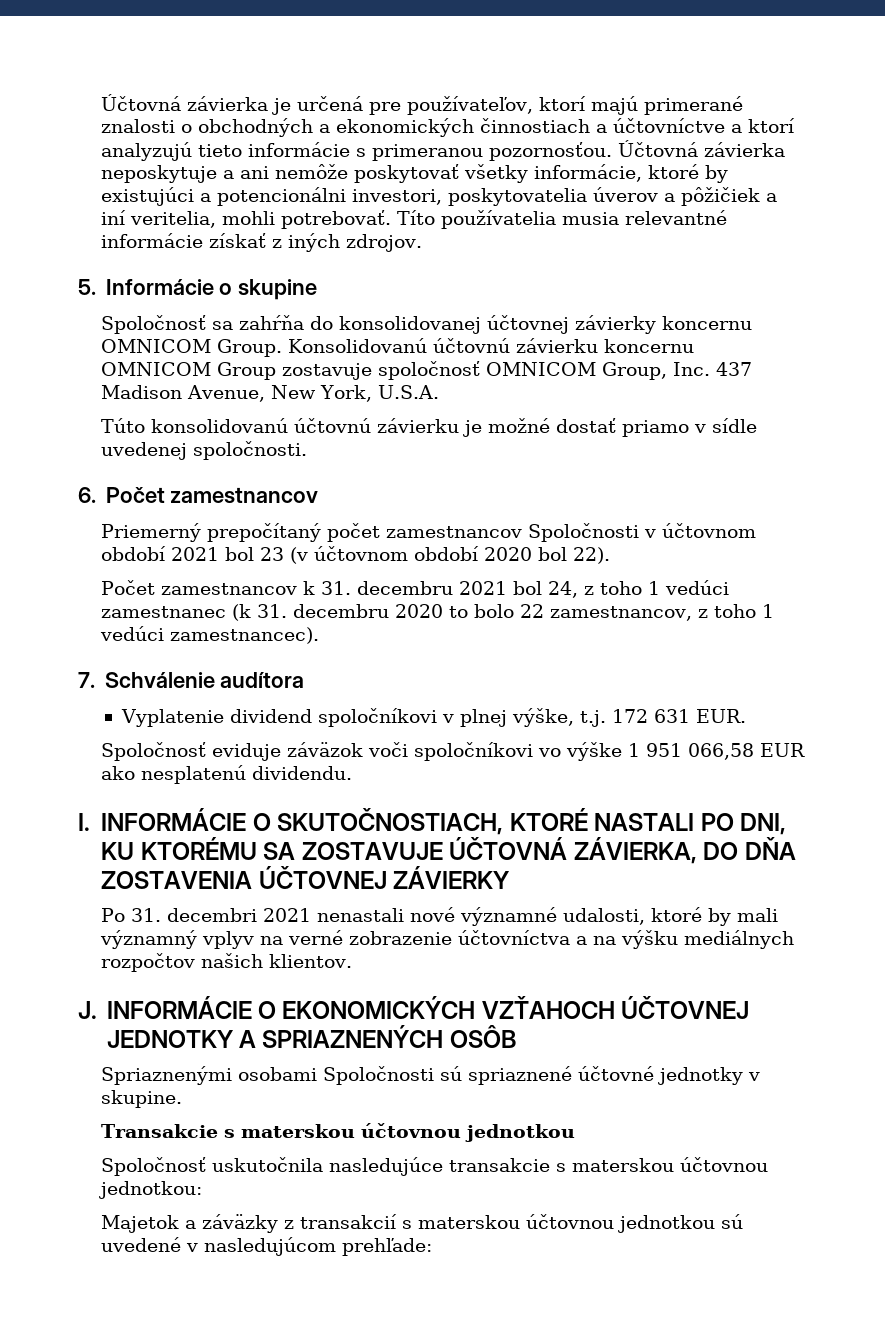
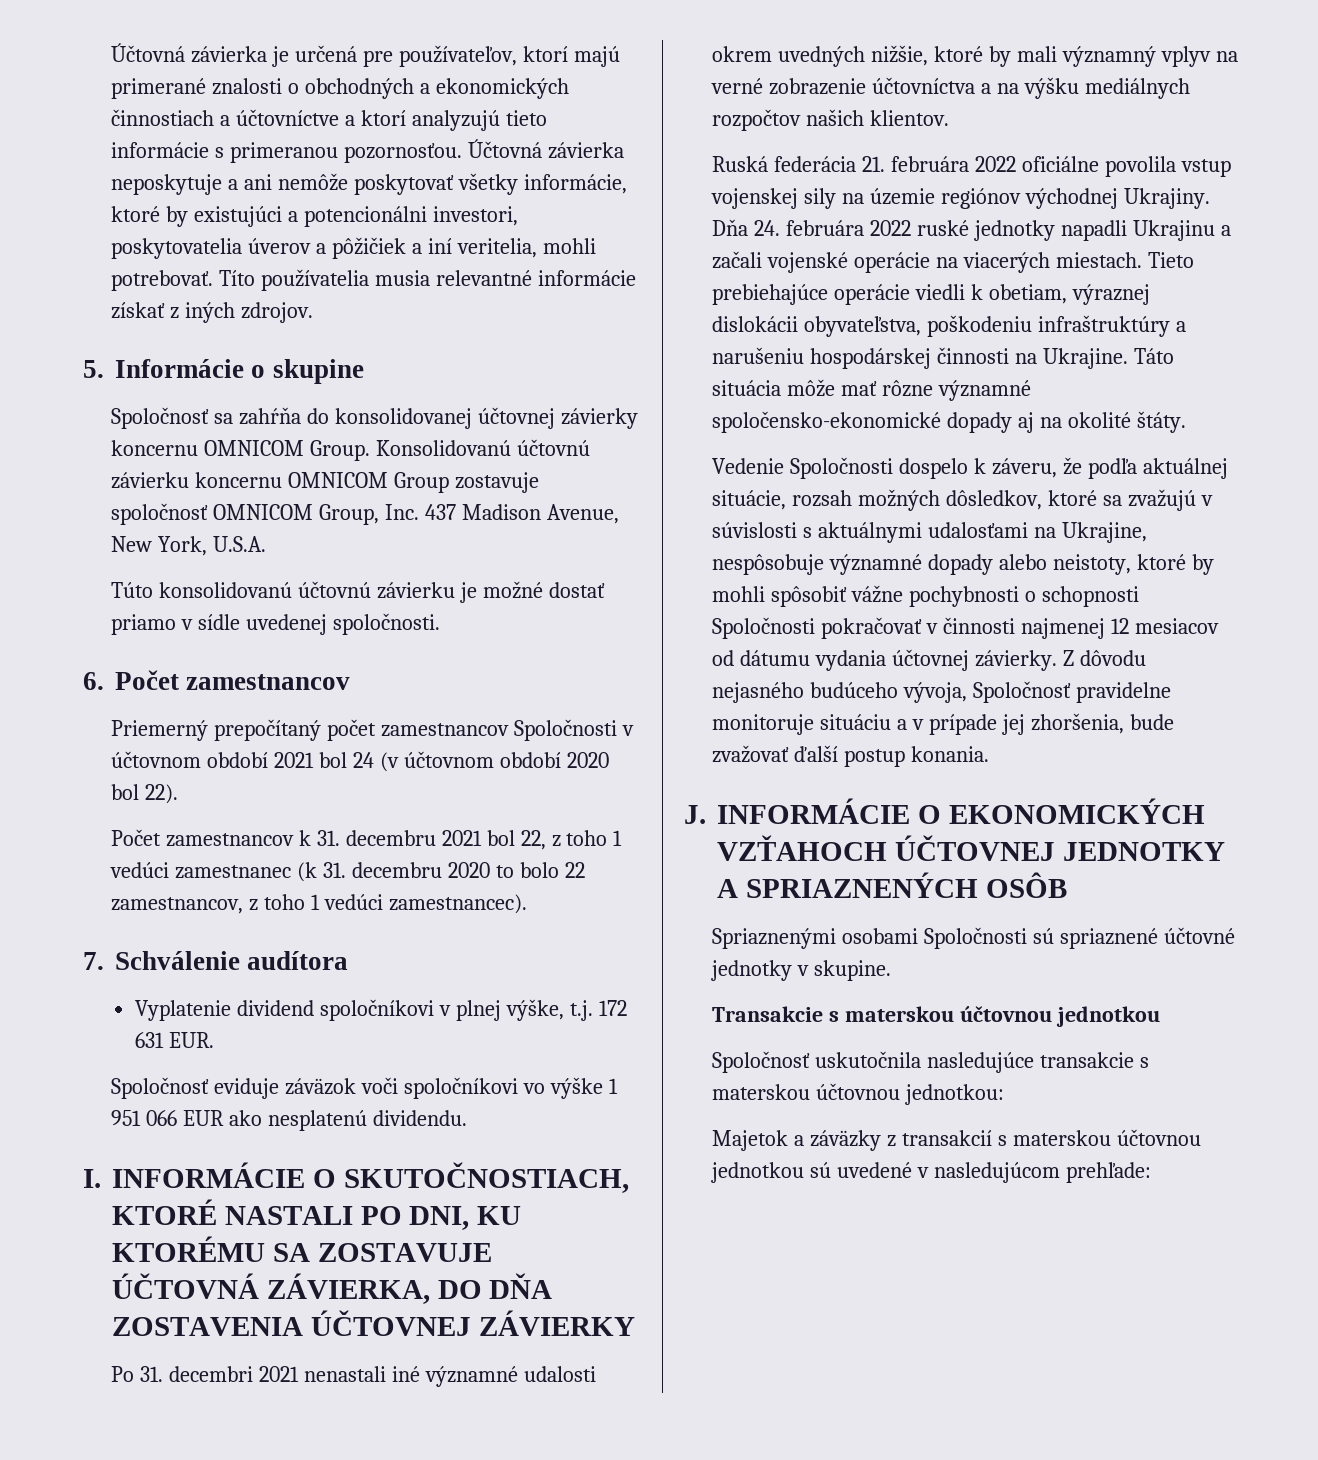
- Priemerný prepočítaný počet zamestnancov Spoločnosti v účtovnom období 2021 bol 23 (v účtovnom období 2020 bol 22).
+ Priemerný prepočítaný počet zamestnancov Spoločnosti v účtovnom období 2021 bol 24 (v účtovnom období 2020 bol 22).
- Počet zamestnancov k 31. decembru 2021 bol 24, z toho 1 vedúci zamestnanec (k 31. decembru 2020 to bolo 22 zamestnancov, z toho 1 vedúci zamestnancec).
+ Počet zamestnancov k 31. decembru 2021 bol 22, z toho 1 vedúci zamestnanec (k 31. decembru 2020 to bolo 22 zamestnancov, z toho 1 vedúci zamestnancec).
- Spoločnosť eviduje záväzok voči spoločníkovi vo výške 1 951 066,58 EUR ako nesplatenú dividendu.
+ Spoločnosť eviduje záväzok voči spoločníkovi vo výške 1 951 066 EUR ako nesplatenú dividendu.
- Po 31. decembri 2021 nenastali nové významné udalosti, ktoré by mali významný vplyv na verné zobrazenie účtovníctva a na výšku mediálnych rozpočtov našich klientov.
+ Po 31. decembri 2021 nenastali iné významné udalosti okrem uvedných nižšie, ktoré by mali významný vplyv na verné zobrazenie účtovníctva a na výšku mediálnych rozpočtov našich klientov.
+ Ruská federácia 21. februára 2022 oficiálne povolila vstup vojenskej sily na územie regiónov východnej Ukrajiny. Dňa 24. februára 2022 ruské jednotky napadli Ukrajinu a začali vojenské operácie na viacerých miestach. Tieto prebiehajúce operácie viedli k obetiam, výraznej dislokácii obyvateľstva, poškodeniu infraštruktúry a narušeniu hospodárskej činnosti na Ukrajine. Táto situácia môže mať rôzne významné spoločensko-ekonomické dopady aj na okolité štáty.
+ Vedenie Spoločnosti dospelo k záveru, že podľa aktuálnej situácie, rozsah možných dôsledkov, ktoré sa zvažujú v súvislosti s aktuálnymi udalosťami na Ukrajine, nespôsobuje významné dopady alebo neistoty, ktoré by mohli spôsobiť vážne pochybnosti o schopnosti Spoločnosti pokračovať v činnosti najmenej 12 mesiacov od dátumu vydania účtovnej závierky. Z dôvodu nejasného budúceho vývoja, Spoločnosť pravidelne monitoruje situáciu a v prípade jej zhoršenia, bude zvažovať ďalší postup konania.

